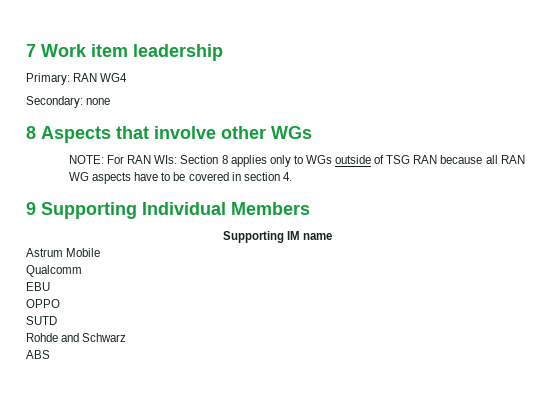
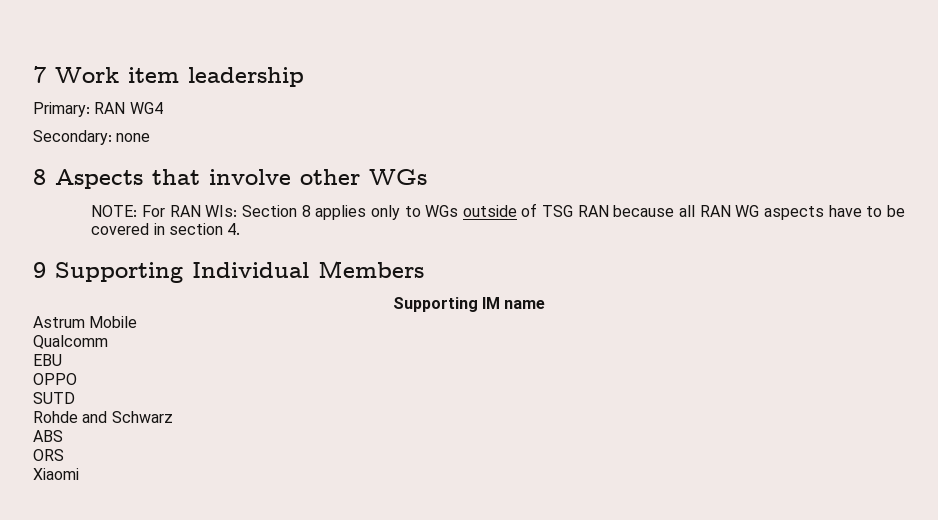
+ ORS
+ Xiaomi

